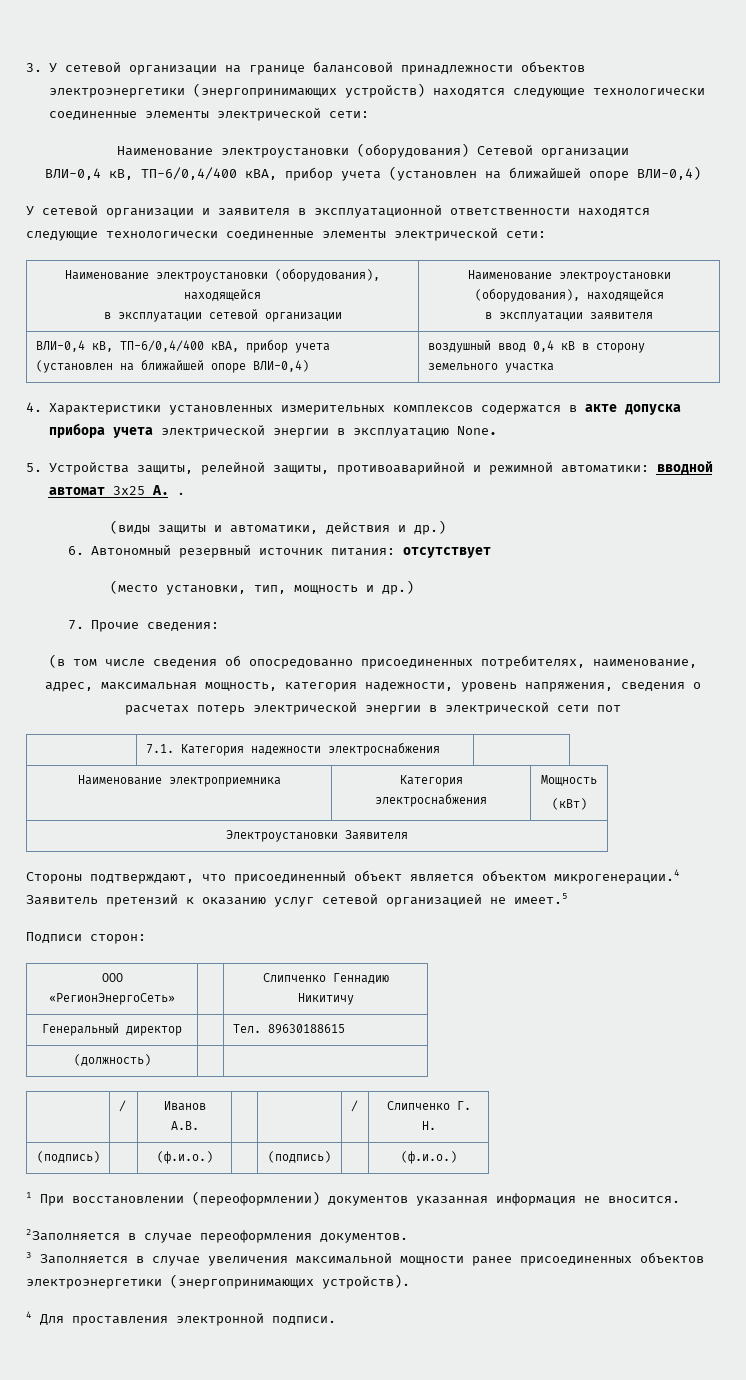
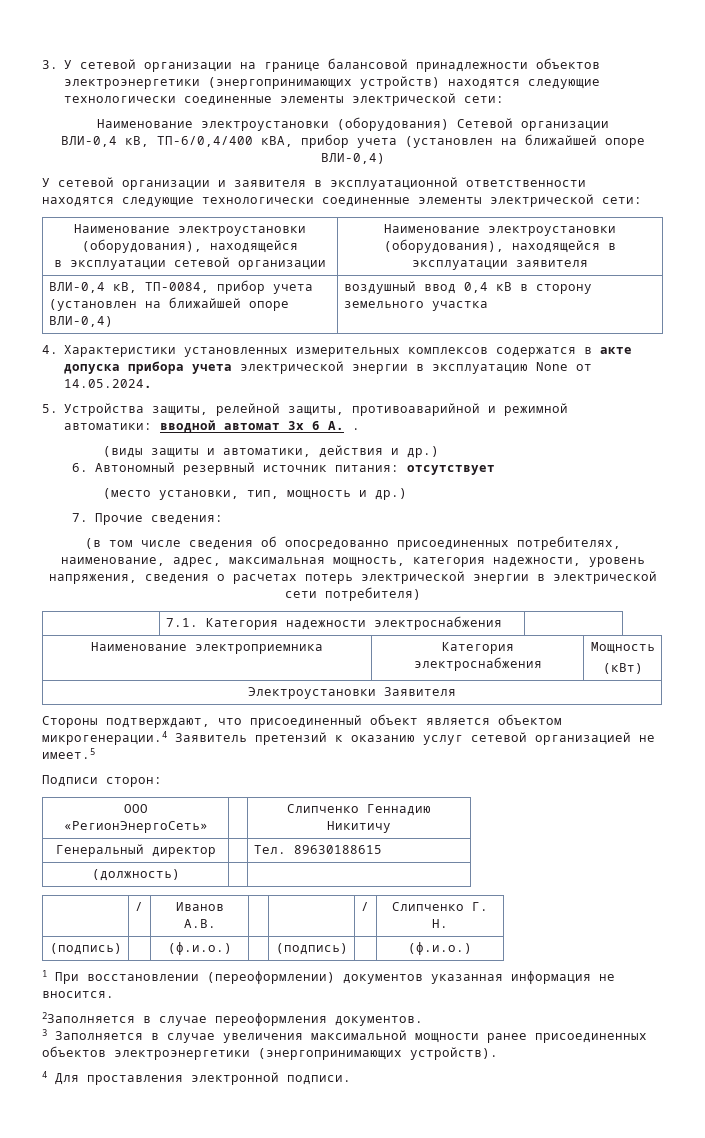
  У сетевой организации и заявителя в эксплуатационной ответственности находятся следующие технологически соединенные элементы электрической сети:
  Наименование электроустановки (оборудования), находящейся
- в эксплуатации сетевой организации | Наименование электроустановки (оборудования), находящейся
- в эксплуатации заявителя
+ в эксплуатации сетевой организации | Наименование электроустановки (оборудования), находящейся в эксплуатации заявителя
- ВЛИ-0,4 кВ, ТП-6/0,4/400 кВА, прибор учета (установлен на ближайшей опоре ВЛИ-0,4) | воздушный ввод 0,4 кВ в сторону земельного участка
+ ВЛИ-0,4 кВ, ТП-0084, прибор учета (установлен на ближайшей опоре ВЛИ-0,4) | воздушный ввод 0,4 кВ в сторону земельного участка
- 4. Характеристики установленных измерительных комплексов содержатся в акте допуска прибора учета электрической энергии в эксплуатацию None.
+ 4. Характеристики установленных измерительных комплексов содержатся в акте допуска прибора учета электрической энергии в эксплуатацию None от 14.05.2024.
- 5. Устройства защиты, релейной защиты, противоаварийной и режимной автоматики: вводной автомат 3х25 А. .
+ 5. Устройства защиты, релейной защиты, противоаварийной и режимной автоматики: вводной автомат 3х 6 А. .
- (в том числе сведения об опосредованно присоединенных потребителях, наименование, адрес, максимальная мощность, категория надежности, уровень напряжения, сведения о расчетах потерь электрической энергии в электрической сети пот
+ (в том числе сведения об опосредованно присоединенных потребителях, наименование, адрес, максимальная мощность, категория надежности, уровень напряжения, сведения о расчетах потерь электрической энергии в электрической сети потребителя)

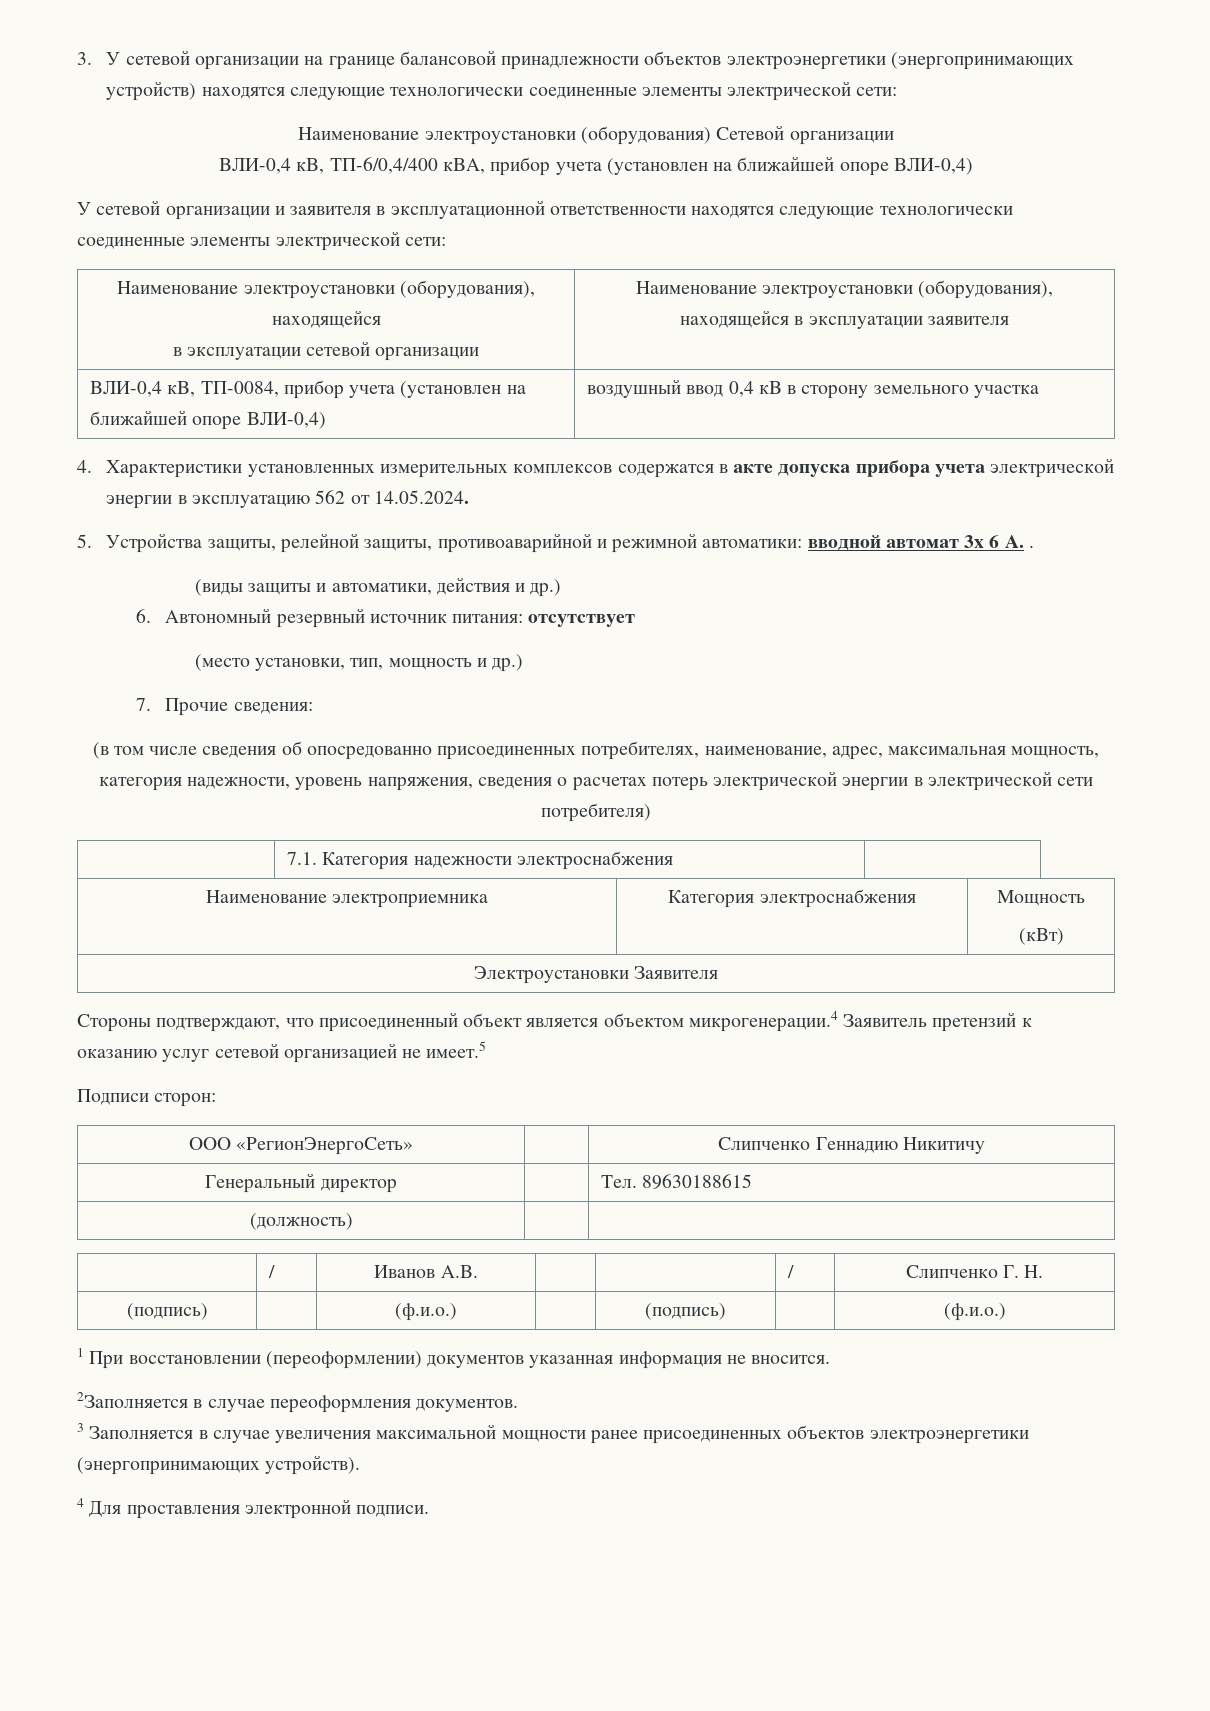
- 4. Характеристики установленных измерительных комплексов содержатся в акте допуска прибора учета электрической энергии в эксплуатацию None от 14.05.2024.
+ 4. Характеристики установленных измерительных комплексов содержатся в акте допуска прибора учета электрической энергии в эксплуатацию 562 от 14.05.2024.

